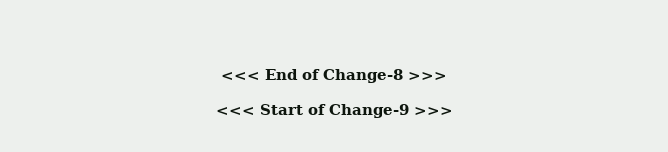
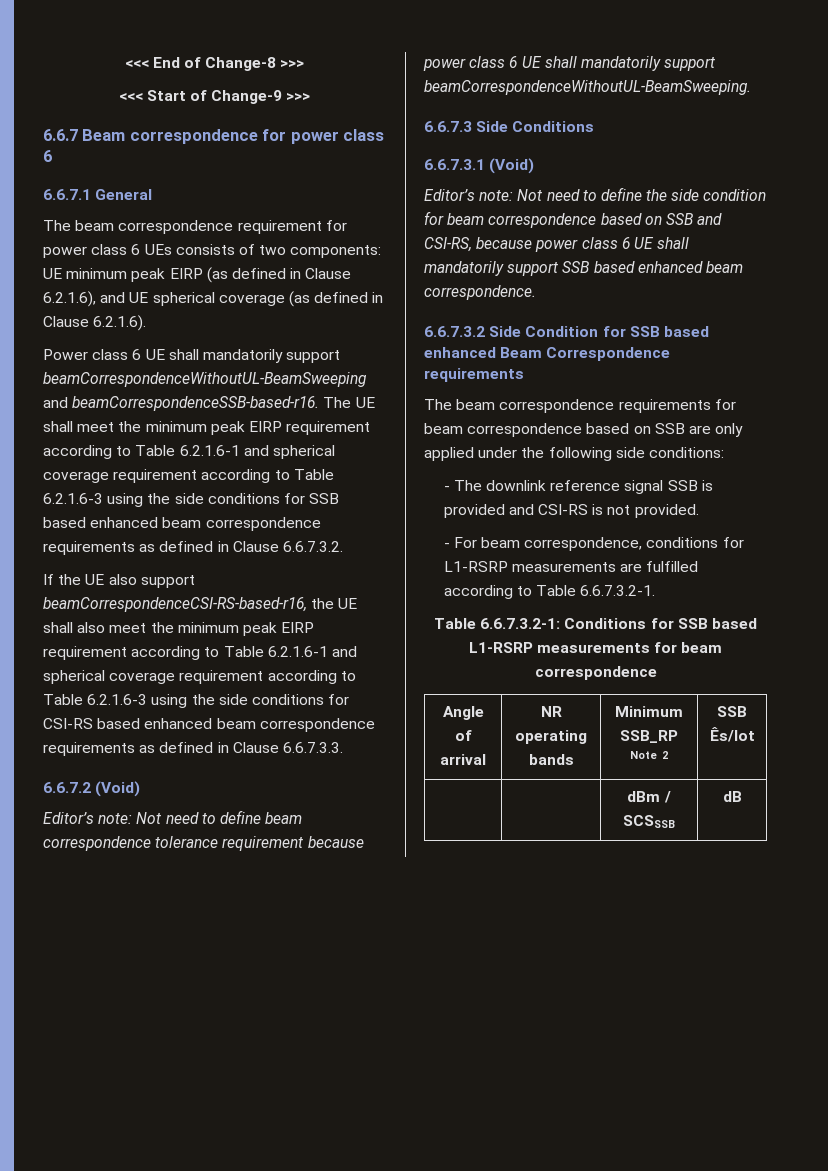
+ 6.6.7 Beam correspondence for power class 6
+ 6.6.7.1 General
+ The beam correspondence requirement for power class 6 UEs consists of two components: UE minimum peak EIRP (as defined in Clause 6.2.1.6), and UE spherical coverage (as defined in Clause 6.2.1.6).
+ Power class 6 UE shall mandatorily support beamCorrespondenceWithoutUL-BeamSweeping and beamCorrespondenceSSB-based-r16. The UE shall meet the minimum peak EIRP requirement according to Table 6.2.1.6-1 and spherical coverage requirement according to Table 6.2.1.6-3 using the side conditions for SSB based enhanced beam correspondence requirements as defined in Clause 6.6.7.3.2.
+ If the UE also support beamCorrespondenceCSI-RS-based-r16, the UE shall also meet the minimum peak EIRP requirement according to Table 6.2.1.6-1 and spherical coverage requirement according to Table 6.2.1.6-3 using the side conditions for CSI-RS based enhanced beam correspondence requirements as defined in Clause 6.6.7.3.3.
+ 6.6.7.2 (Void)
+ Editor’s note: Not need to define beam correspondence tolerance requirement because power class 6 UE shall mandatorily support beamCorrespondenceWithoutUL-BeamSweeping.
+ 6.6.7.3 Side Conditions
+ 6.6.7.3.1 (Void)
+ Editor’s note: Not need to define the side condition for beam correspondence based on SSB and CSI-RS, because power class 6 UE shall mandatorily support SSB based enhanced beam correspondence.
+ 6.6.7.3.2 Side Condition for SSB based enhanced Beam Correspondence requirements
+ The beam correspondence requirements for beam correspondence based on SSB are only applied under the following side conditions:
+ - The downlink reference signal SSB is provided and CSI-RS is not provided.
+ - For beam correspondence, conditions for L1-RSRP measurements are fulfilled according to Table 6.6.7.3.2-1.
+ Table 6.6.7.3.2-1: Conditions for SSB based L1-RSRP measurements for beam correspondence
+ Angle of arrival | NR operating bands | Minimum SSB_RP Note 2 | SSB Ês/Iot
+ | | dBm / SCSSSB | dB

